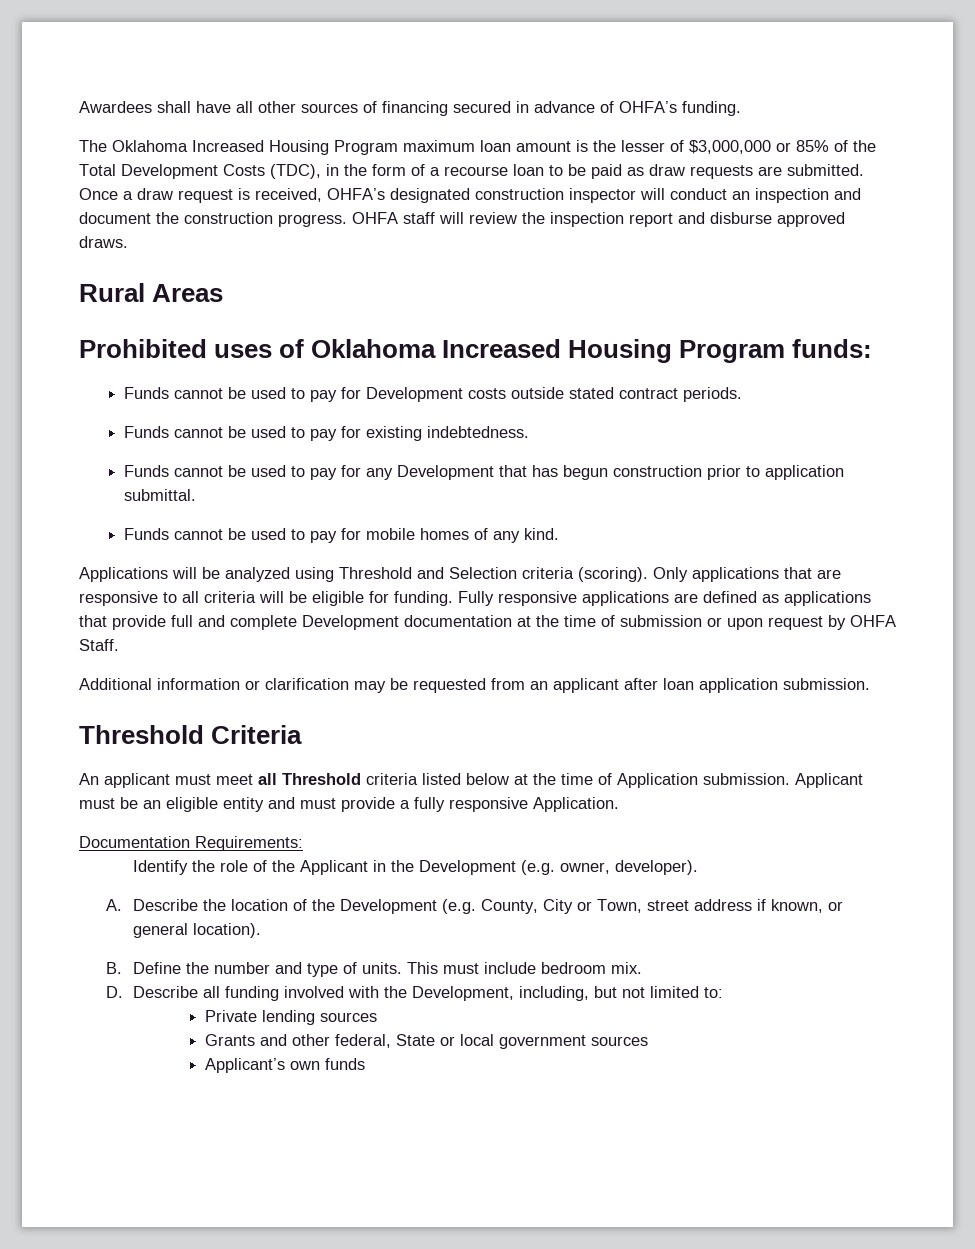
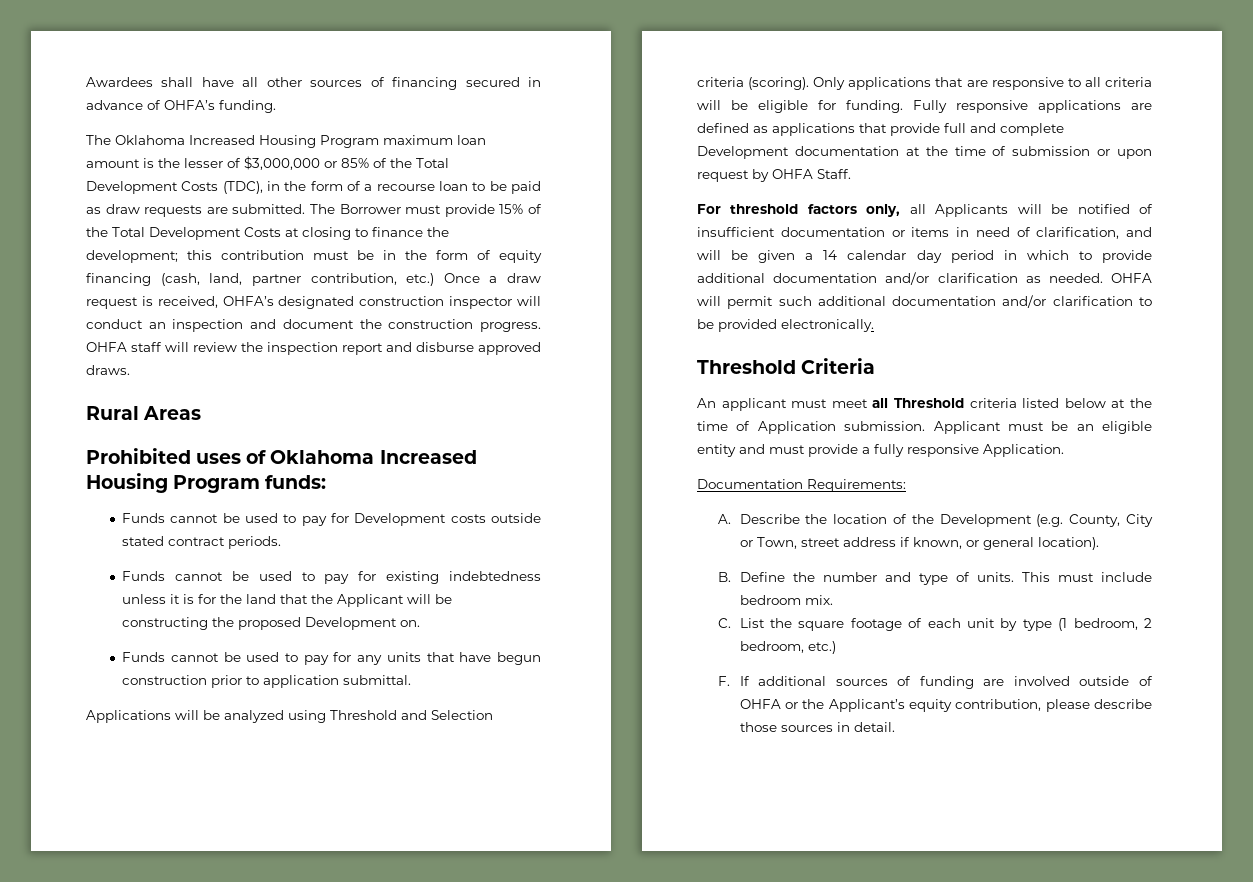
- Once a draw request is received, OHFA’s designated construction inspector will conduct an inspection and document the construction progress.
+ The Borrower must provide 15% of the Total Development Costs at closing to finance the development; this contribution must be in the form of equity financing (cash, land, partner contribution, etc.) Once a draw request is received, OHFA’s designated construction inspector will conduct an inspection and document the construction progress.
- Funds cannot be used to pay for existing indebtedness.
+ Funds cannot be used to pay for existing indebtedness unless it is for the land that the Applicant will be constructing the proposed Development on.
- Funds cannot be used to pay for any Development that has begun construction prior to application submittal.
+ Funds cannot be used to pay for any units that have begun construction prior to application submittal.
- Funds cannot be used to pay for mobile homes of any kind.
- Additional information or clarification may be requested from an applicant after loan application submission.
+ For threshold factors only, all Applicants will be notified of insufficient documentation or items in need of clarification, and will be given a 14 calendar day period in which to provide additional documentation and/or clarification as needed. OHFA will permit such additional documentation and/or clarification to be provided electronically.
- Identify the role of the Applicant in the Development (e.g. owner, developer).
- D. Describe all funding involved with the Development, including, but not limited to:
- Private lending sources
- Grants and other federal, State or local government sources
- Applicant’s own funds
+ C. List the square footage of each unit by type (1 bedroom, 2 bedroom, etc.)
+ F. If additional sources of funding are involved outside of OHFA or the Applicant’s equity contribution, please describe those sources in detail.

